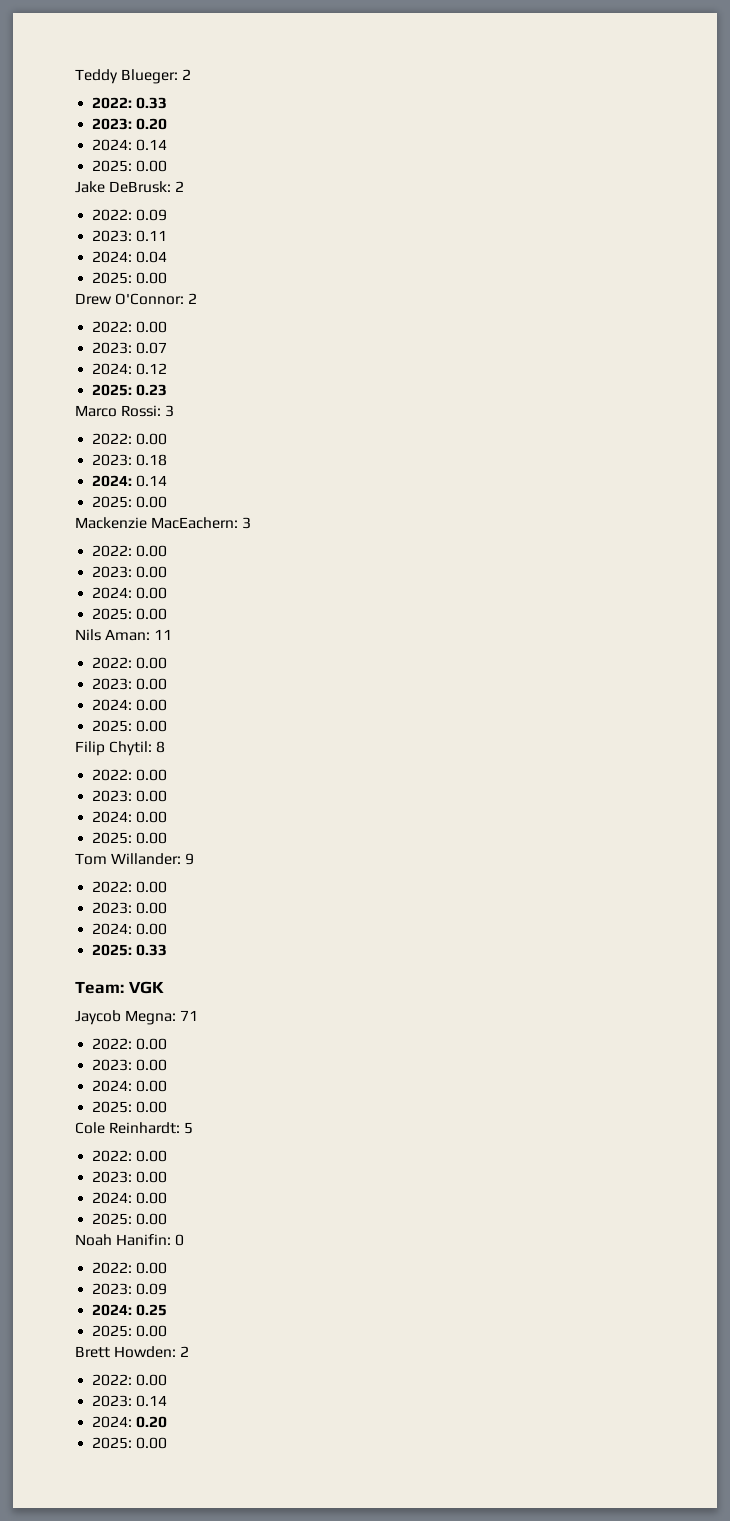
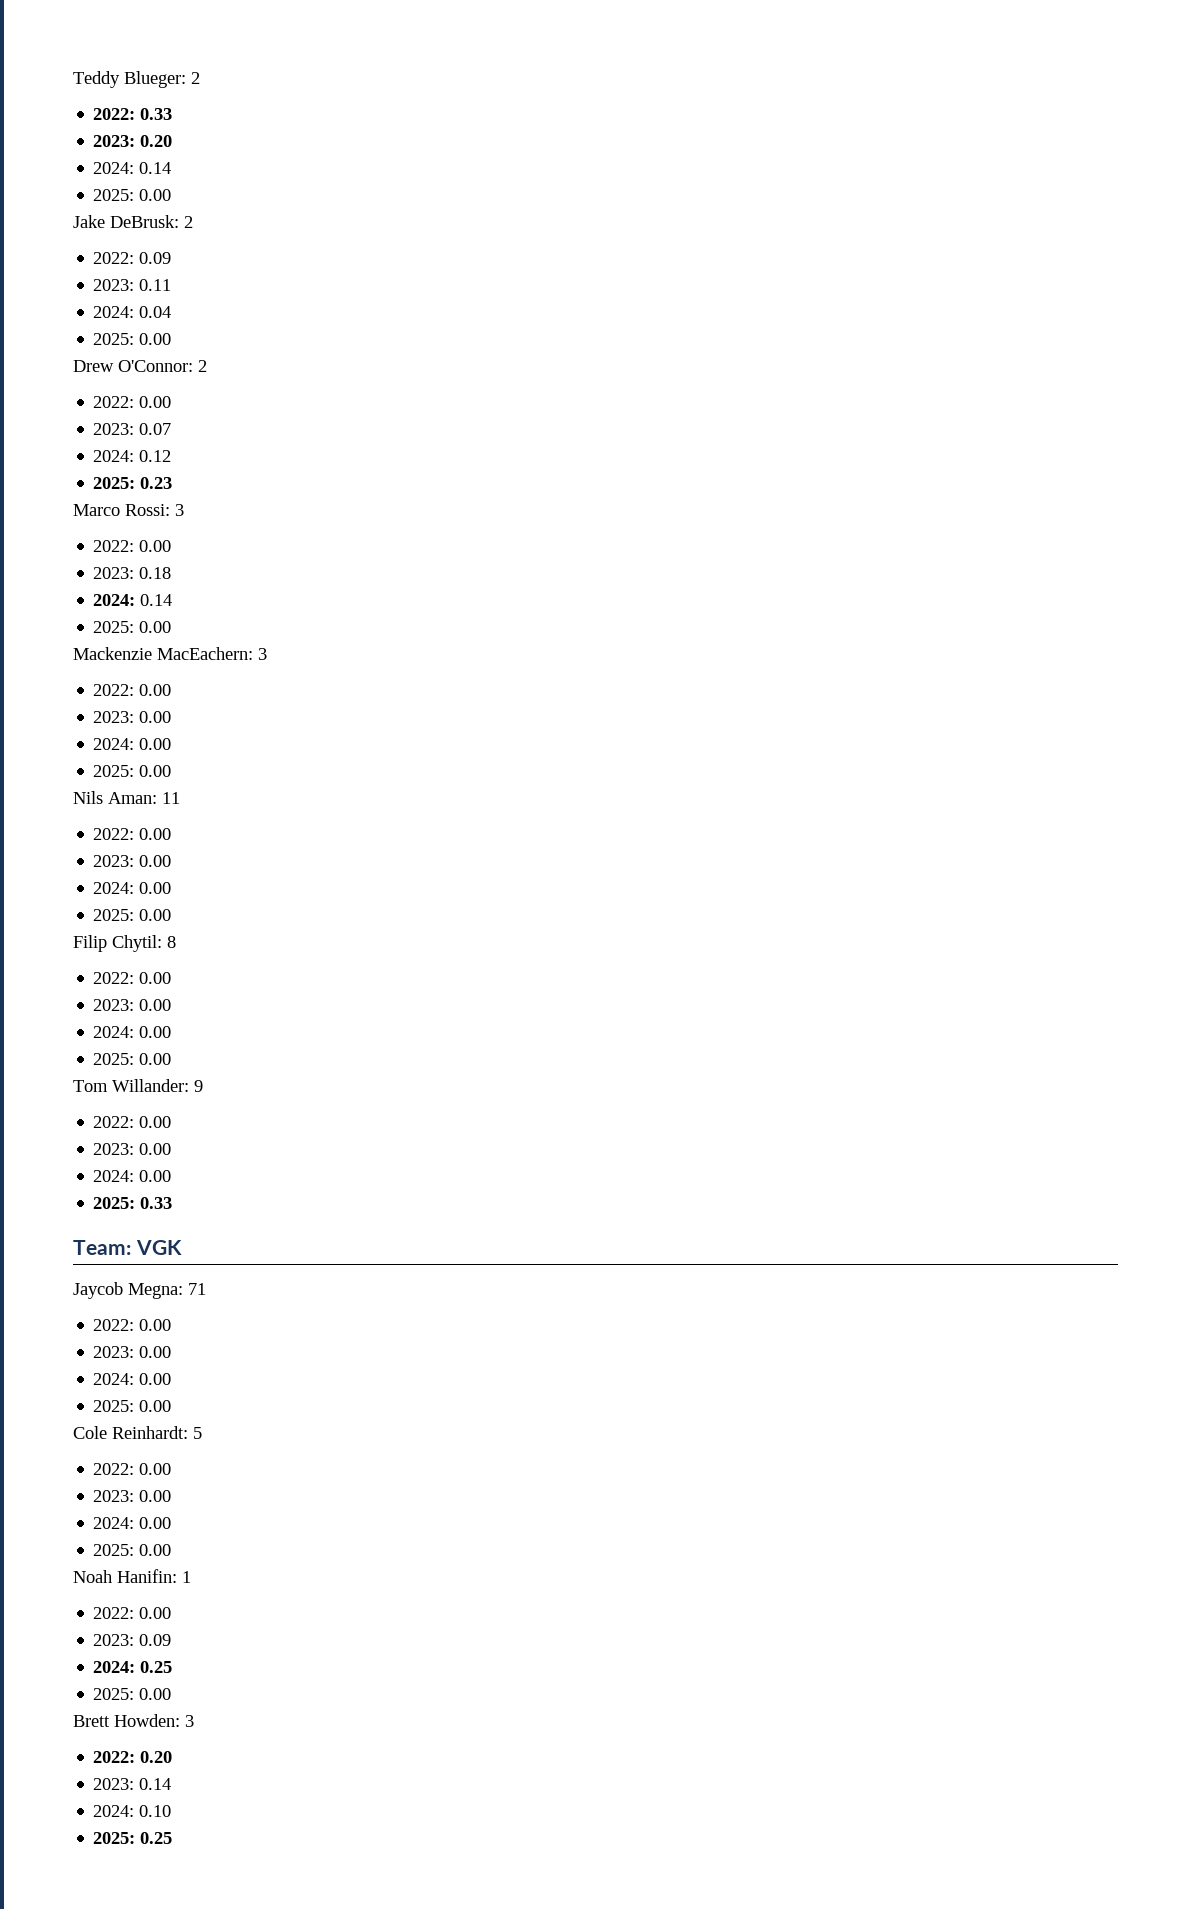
- Noah Hanifin: 0
+ Noah Hanifin: 1
- Brett Howden: 2
- 2022: 0.00
+ Brett Howden: 3
+ 2022: 0.20
- 2024: 0.20
- 2025: 0.00
+ 2024: 0.10
+ 2025: 0.25

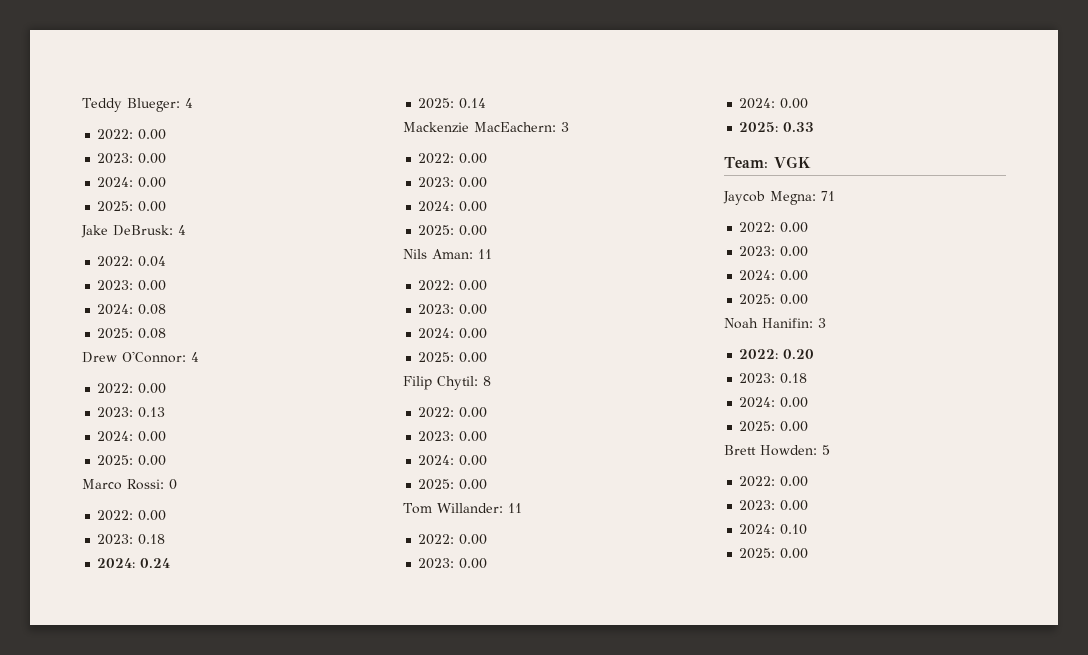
- Teddy Blueger: 2
- 2022: 0.33
- 2023: 0.20
- 2024: 0.14
+ Teddy Blueger: 4
+ 2022: 0.00
+ 2023: 0.00
+ 2024: 0.00
- Jake DeBrusk: 2
- 2022: 0.09
- 2023: 0.11
- 2024: 0.04
- 2025: 0.00
+ Jake DeBrusk: 4
+ 2022: 0.04
+ 2023: 0.00
+ 2024: 0.08
+ 2025: 0.08
- Drew O'Connor: 2
+ Drew O'Connor: 4
  2022: 0.00
- 2023: 0.07
- 2024: 0.12
- 2025: 0.23
+ 2023: 0.13
+ 2024: 0.00
+ 2025: 0.00
- Marco Rossi: 3
+ Marco Rossi: 0
  2022: 0.00
  2023: 0.18
- 2024: 0.14
- 2025: 0.00
+ 2024: 0.24
+ 2025: 0.14
- Tom Willander: 9
+ Tom Willander: 11
- Cole Reinhardt: 5
+ Noah Hanifin: 3
+ 2022: 0.20
+ 2023: 0.18
+ 2024: 0.00
+ 2025: 0.00
+ Brett Howden: 5
  2022: 0.00
  2023: 0.00
- 2024: 0.00
+ 2024: 0.10
  2025: 0.00
- Noah Hanifin: 1
- 2022: 0.00
- 2023: 0.09
- 2024: 0.25
- 2025: 0.00
- Brett Howden: 3
- 2022: 0.20
- 2023: 0.14
- 2024: 0.10
- 2025: 0.25

